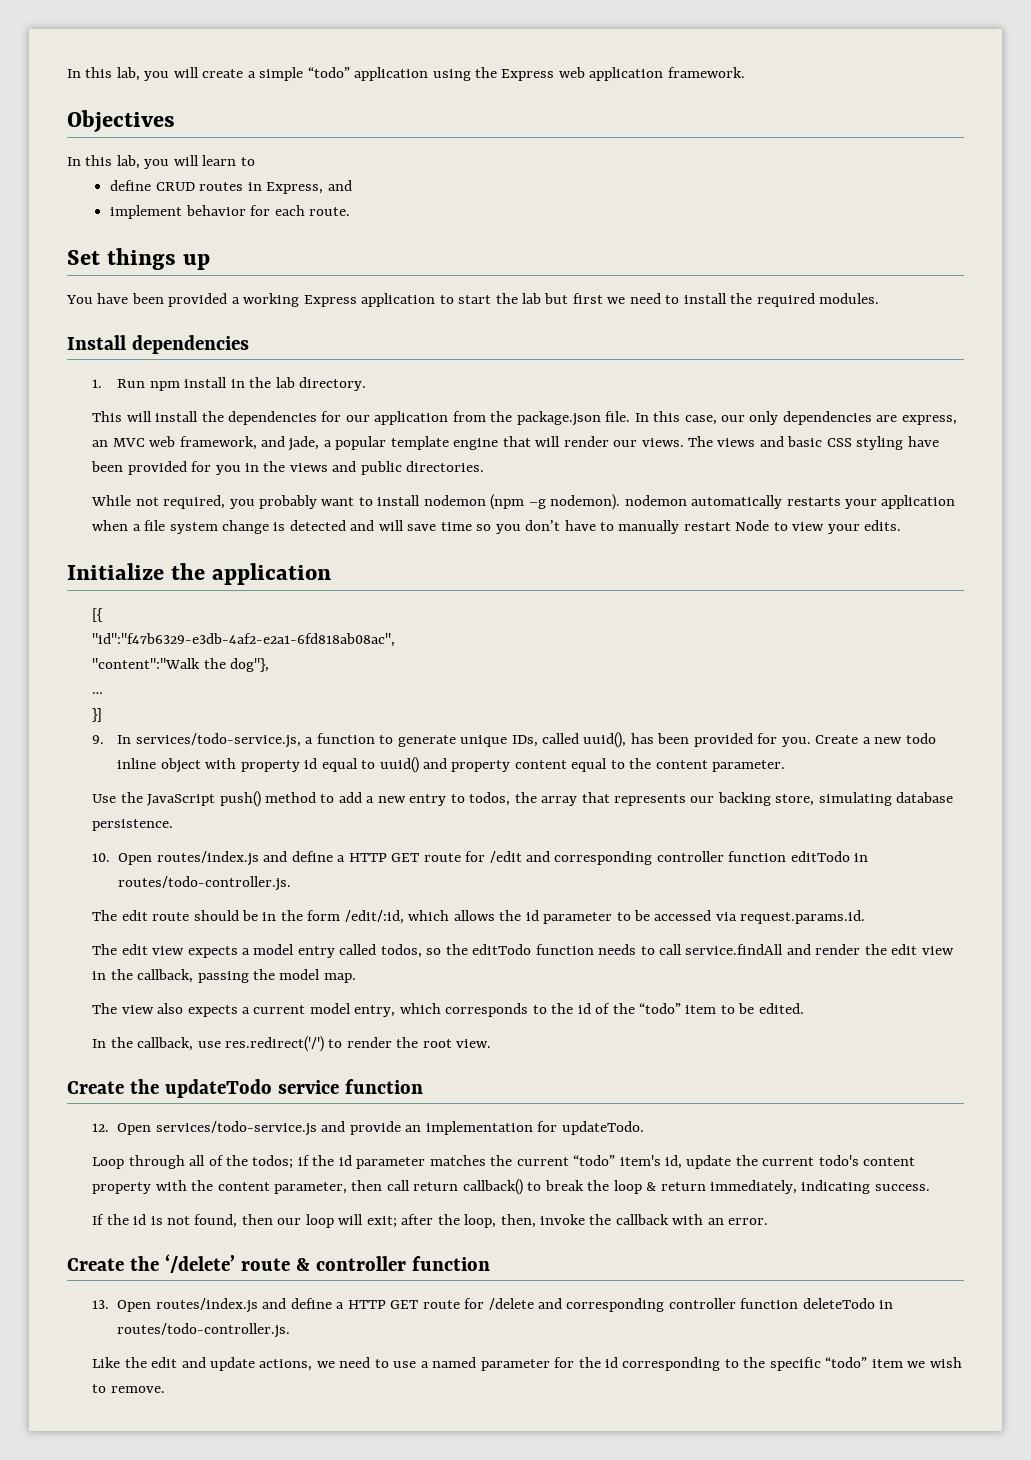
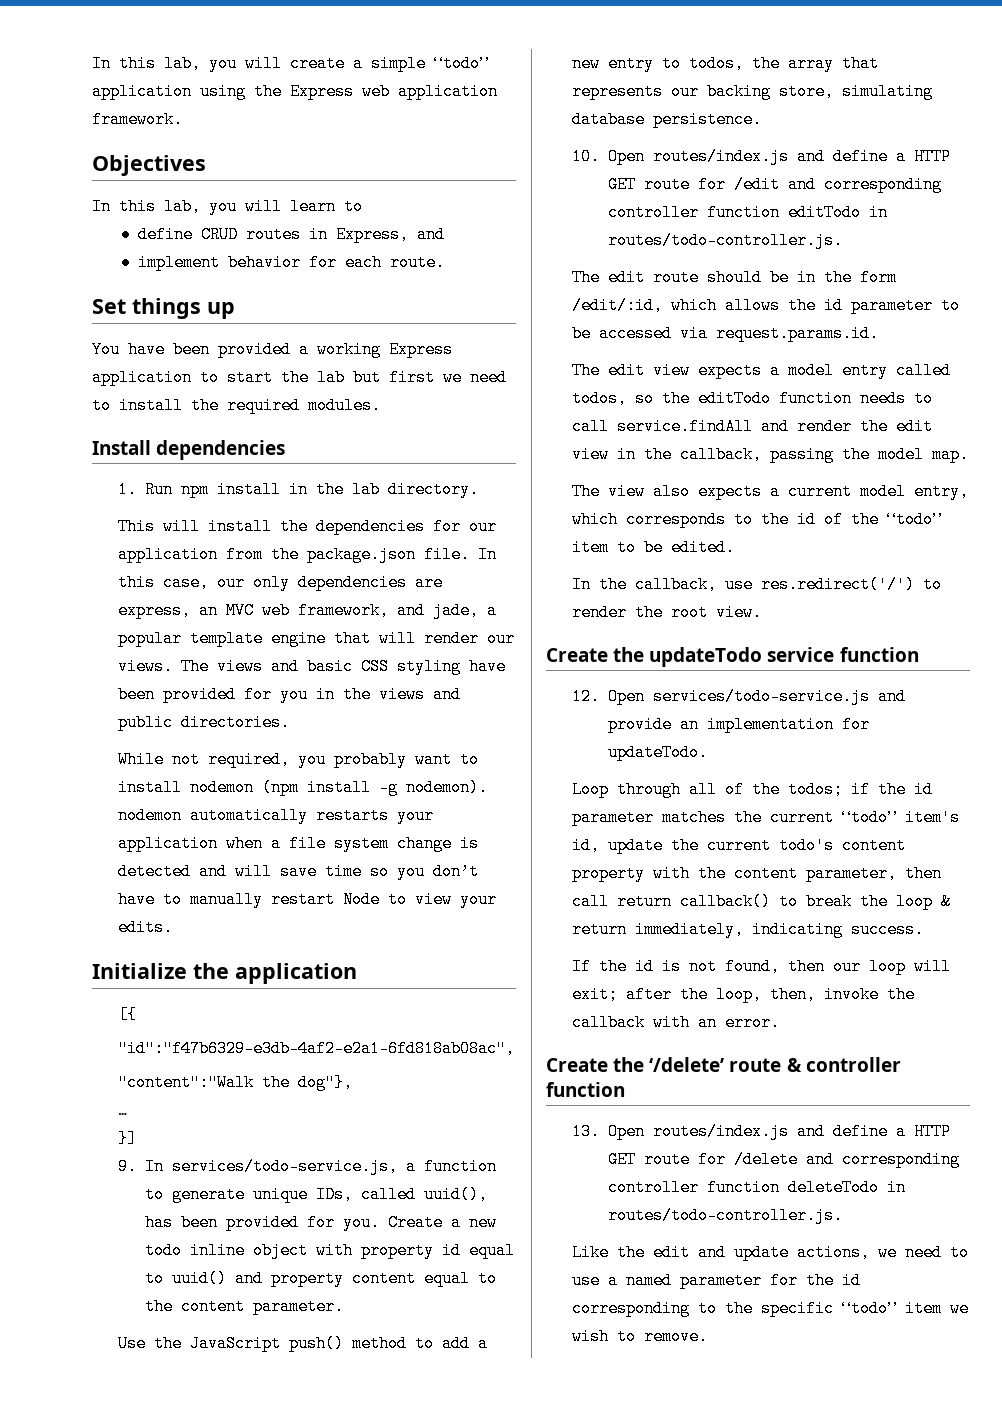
- While not required, you probably want to install nodemon (npm –g nodemon). nodemon automatically restarts your application when a file system change is detected and will save time so you don’t have to manually restart Node to view your edits.
+ While not required, you probably want to install nodemon (npm install –g nodemon). nodemon automatically restarts your application when a file system change is detected and will save time so you don’t have to manually restart Node to view your edits.

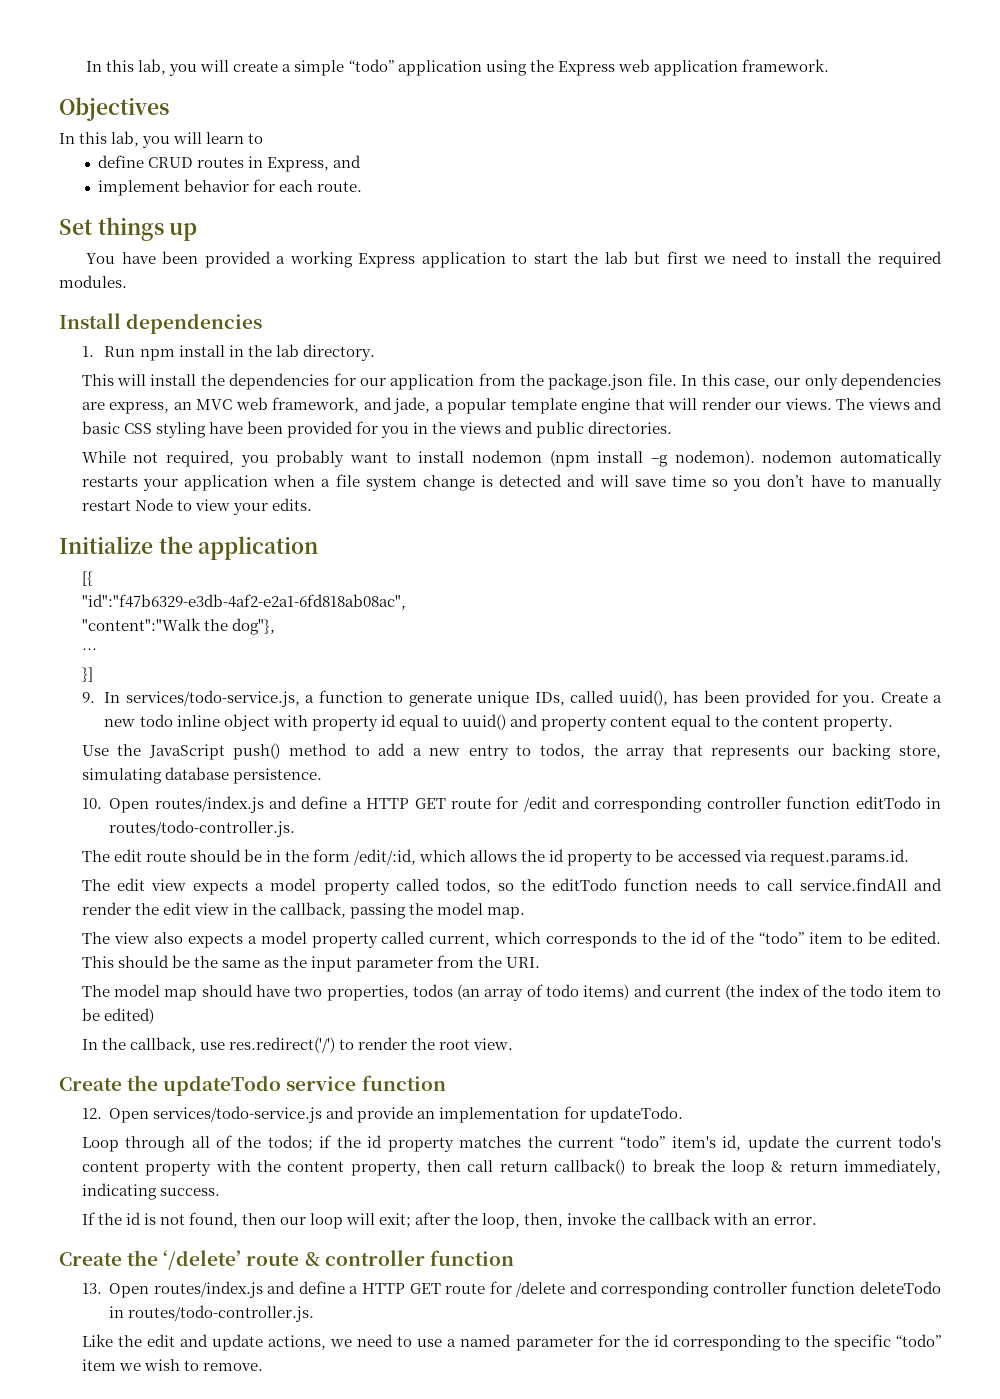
- Create a new todo inline object with property id equal to uuid() and property content equal to the content parameter.
+ Create a new todo inline object with property id equal to uuid() and property content equal to the content property.
- The edit route should be in the form /edit/:id, which allows the id parameter to be accessed via request.params.id.
+ The edit route should be in the form /edit/:id, which allows the id property to be accessed via request.params.id.
- The edit view expects a model entry called todos, so the editTodo function needs to call service.findAll and render the edit view in the callback, passing the model map.
+ The edit view expects a model property called todos, so the editTodo function needs to call service.findAll and render the edit view in the callback, passing the model map.
- The view also expects a current model entry, which corresponds to the id of the “todo” item to be edited.
+ The view also expects a model property called current, which corresponds to the id of the “todo” item to be edited. This should be the same as the input parameter from the URI.
+ The model map should have two properties, todos (an array of todo items) and current (the index of the todo item to be edited)
- Loop through all of the todos; if the id parameter matches the current “todo” item's id, update the current todo's content property with the content parameter, then call return callback() to break the loop & return immediately, indicating success.
+ Loop through all of the todos; if the id property matches the current “todo” item's id, update the current todo's content property with the content property, then call return callback() to break the loop & return immediately, indicating success.

